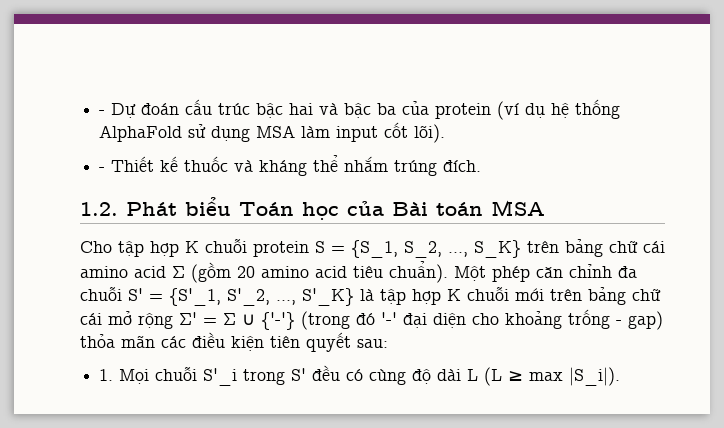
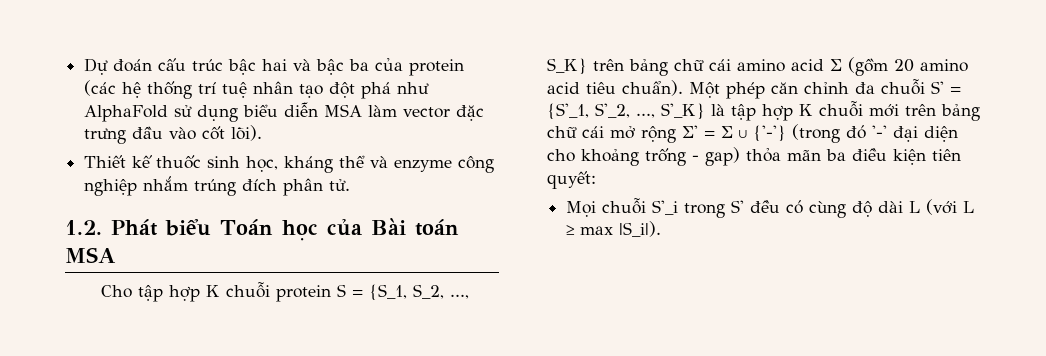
- - Dự đoán cấu trúc bậc hai và bậc ba của protein (ví dụ hệ thống AlphaFold sử dụng MSA làm input cốt lõi).
+ Dự đoán cấu trúc bậc hai và bậc ba của protein (các hệ thống trí tuệ nhân tạo đột phá như AlphaFold sử dụng biểu diễn MSA làm vector đặc trưng đầu vào cốt lõi).
- - Thiết kế thuốc và kháng thể nhắm trúng đích.
+ Thiết kế thuốc sinh học, kháng thể và enzyme công nghiệp nhắm trúng đích phân tử.
- Một phép căn chỉnh đa chuỗi S' = {S'_1, S'_2, ..., S'_K} là tập hợp K chuỗi mới trên bảng chữ cái mở rộng Σ' = Σ ∪ {'-'} (trong đó '-' đại diện cho khoảng trống - gap) thỏa mãn các điều kiện tiên quyết sau:
- 1. Mọi chuỗi S'_i trong S' đều có cùng độ dài L (L ≥ max |S_i|).
+ Một phép căn chỉnh đa chuỗi S' = {S'_1, S'_2, ..., S'_K} là tập hợp K chuỗi mới trên bảng chữ cái mở rộng Σ' = Σ ∪ {'-'} (trong đó '-' đại diện cho khoảng trống - gap) thỏa mãn ba điều kiện tiên quyết:
+ Mọi chuỗi S'_i trong S' đều có cùng độ dài L (với L ≥ max |S_i|).

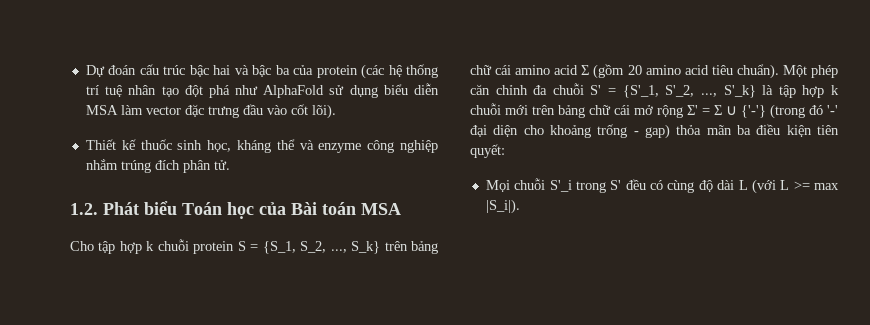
- Cho tập hợp K chuỗi protein S = {S_1, S_2, ..., S_K} trên bảng chữ cái amino acid Σ (gồm 20 amino acid tiêu chuẩn).
+ Cho tập hợp k chuỗi protein S = {S_1, S_2, ..., S_k} trên bảng chữ cái amino acid Σ (gồm 20 amino acid tiêu chuẩn).
- Một phép căn chỉnh đa chuỗi S' = {S'_1, S'_2, ..., S'_K} là tập hợp K chuỗi mới trên bảng chữ cái mở rộng Σ' = Σ ∪ {'-'} (trong đó '-' đại diện cho khoảng trống - gap) thỏa mãn ba điều kiện tiên quyết:
+ Một phép căn chỉnh đa chuỗi S' = {S'_1, S'_2, ..., S'_k} là tập hợp k chuỗi mới trên bảng chữ cái mở rộng Σ' = Σ ∪ {'-'} (trong đó '-' đại diện cho khoảng trống - gap) thỏa mãn ba điều kiện tiên quyết:
- Mọi chuỗi S'_i trong S' đều có cùng độ dài L (với L ≥ max |S_i|).
+ Mọi chuỗi S'_i trong S' đều có cùng độ dài L (với L >= max |S_i|).

